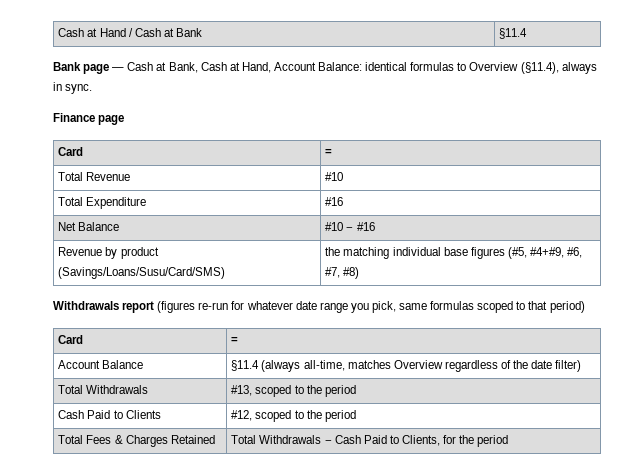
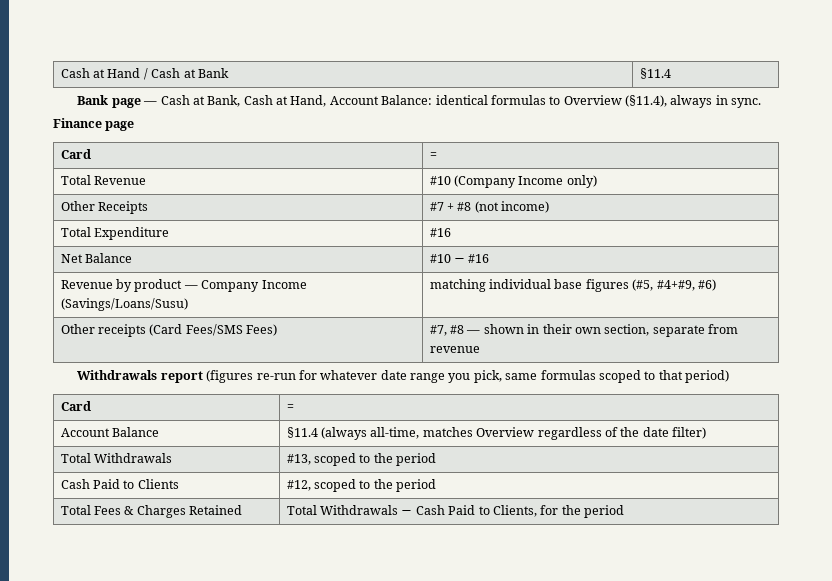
- Total Revenue | #10
+ Total Revenue | #10 (Company Income only)
+ Other Receipts | #7 + #8 (not income)
- Revenue by product (Savings/Loans/Susu/Card/SMS) | the matching individual base figures (#5, #4+#9, #6, #7, #8)
+ Revenue by product — Company Income (Savings/Loans/Susu) | matching individual base figures (#5, #4+#9, #6)
+ Other receipts (Card Fees/SMS Fees) | #7, #8 — shown in their own section, separate from revenue

